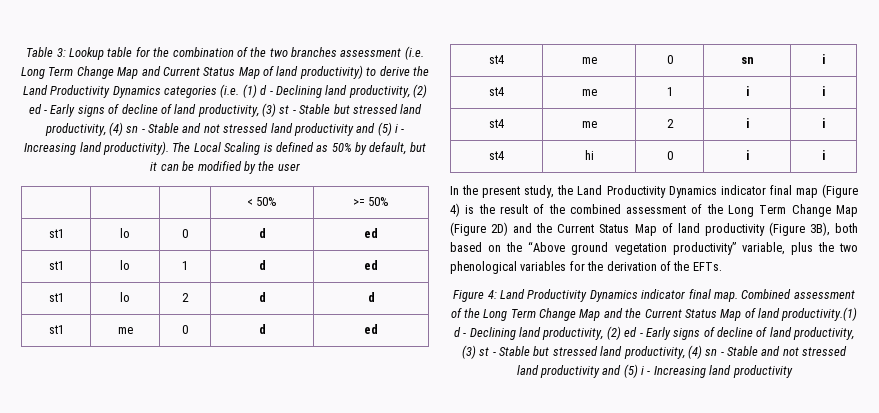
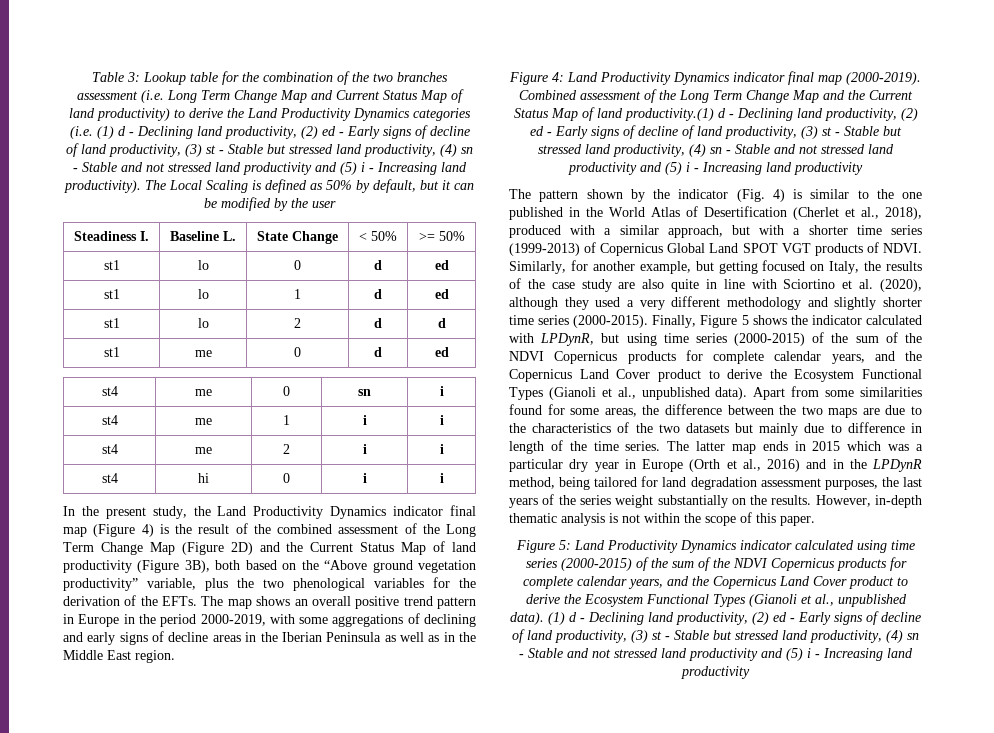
- | | | < 50% | >= 50%
+ Steadiness I. | Baseline L. | State Change | < 50% | >= 50%
+ The map shows an overall positive trend pattern in Europe in the period 2000-2019, with some aggregations of declining and early signs of decline areas in the Iberian Peninsula as well as in the Middle East region.
- Figure 4: Land Productivity Dynamics indicator final map.
+ Figure 4: Land Productivity Dynamics indicator final map (2000-2019).
+ The pattern shown by the indicator (Fig. 4) is similar to the one published in the World Atlas of Desertification (Cherlet et al., 2018), produced with a similar approach, but with a shorter time series (1999-2013) of Copernicus Global Land SPOT VGT products of NDVI. Similarly, for another example, but getting focused on Italy, the results of the case study are also quite in line with Sciortino et al. (2020), although they used a very different methodology and slightly shorter time series (2000-2015). Finally, Figure 5 shows the indicator calculated with LPDynR, but using time series (2000-2015) of the sum of the NDVI Copernicus products for complete calendar years, and the Copernicus Land Cover product to derive the Ecosystem Functional Types (Gianoli et al., unpublished data). Apart from some similarities found for some areas, the difference between the two maps are due to the characteristics of the two datasets but mainly due to difference in length of the time series. The latter map ends in 2015 which was a particular dry year in Europe (Orth et al., 2016) and in the LPDynR method, being tailored for land degradation assessment purposes, the last years of the series weight substantially on the results. However, in-depth thematic analysis is not within the scope of this paper.
+ Figure 5: Land Productivity Dynamics indicator calculated using time series (2000-2015) of the sum of the NDVI Copernicus products for complete calendar years, and the Copernicus Land Cover product to derive the Ecosystem Functional Types (Gianoli et al., unpublished data). (1) d - Declining land productivity, (2) ed - Early signs of decline of land productivity, (3) st - Stable but stressed land productivity, (4) sn - Stable and not stressed land productivity and (5) i - Increasing land productivity

